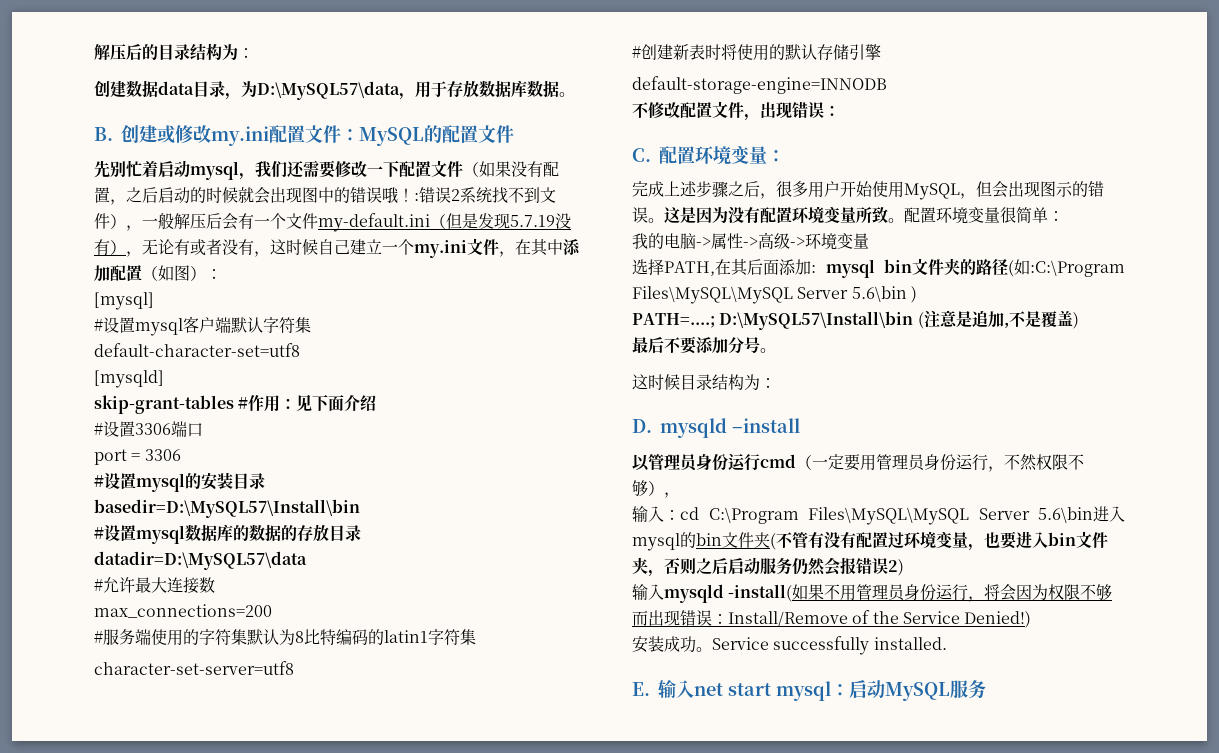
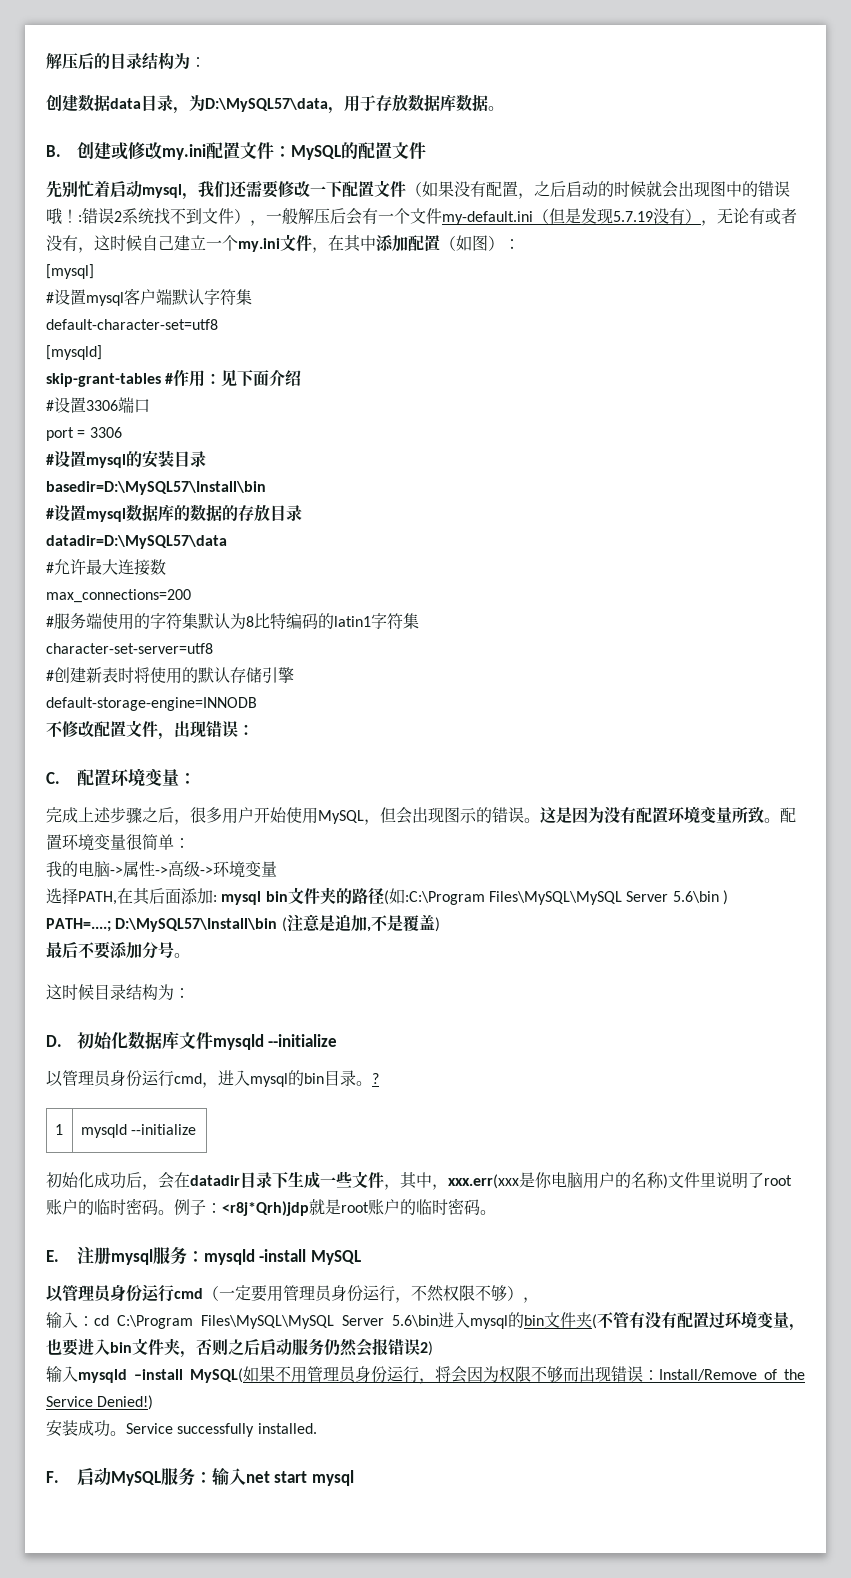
- D. mysqld –install
+ D.初始化数据库文件mysqld --initialize
+ 以管理员身份运行cmd，进入mysql的bin目录。?
+ 1 | mysqld --initialize
+ 初始化成功后，会在datadir目录下生成一些文件，其中，xxx.err(xxx是你电脑用户的名称)文件里说明了root账户的临时密码。例子：<r8j*Qrh)jdp就是root账户的临时密码。
+ E.注册mysql服务：mysqld -install MySQL
- 输入mysqld -install(如果不用管理员身份运行，将会因为权限不够而出现错误：Install/Remove of the Service Denied!)
+ 输入mysqld –install MySQL(如果不用管理员身份运行，将会因为权限不够而出现错误：Install/Remove of the Service Denied!)
- E.输入net start mysql：启动MySQL服务
+ F.启动MySQL服务：输入net start mysql

